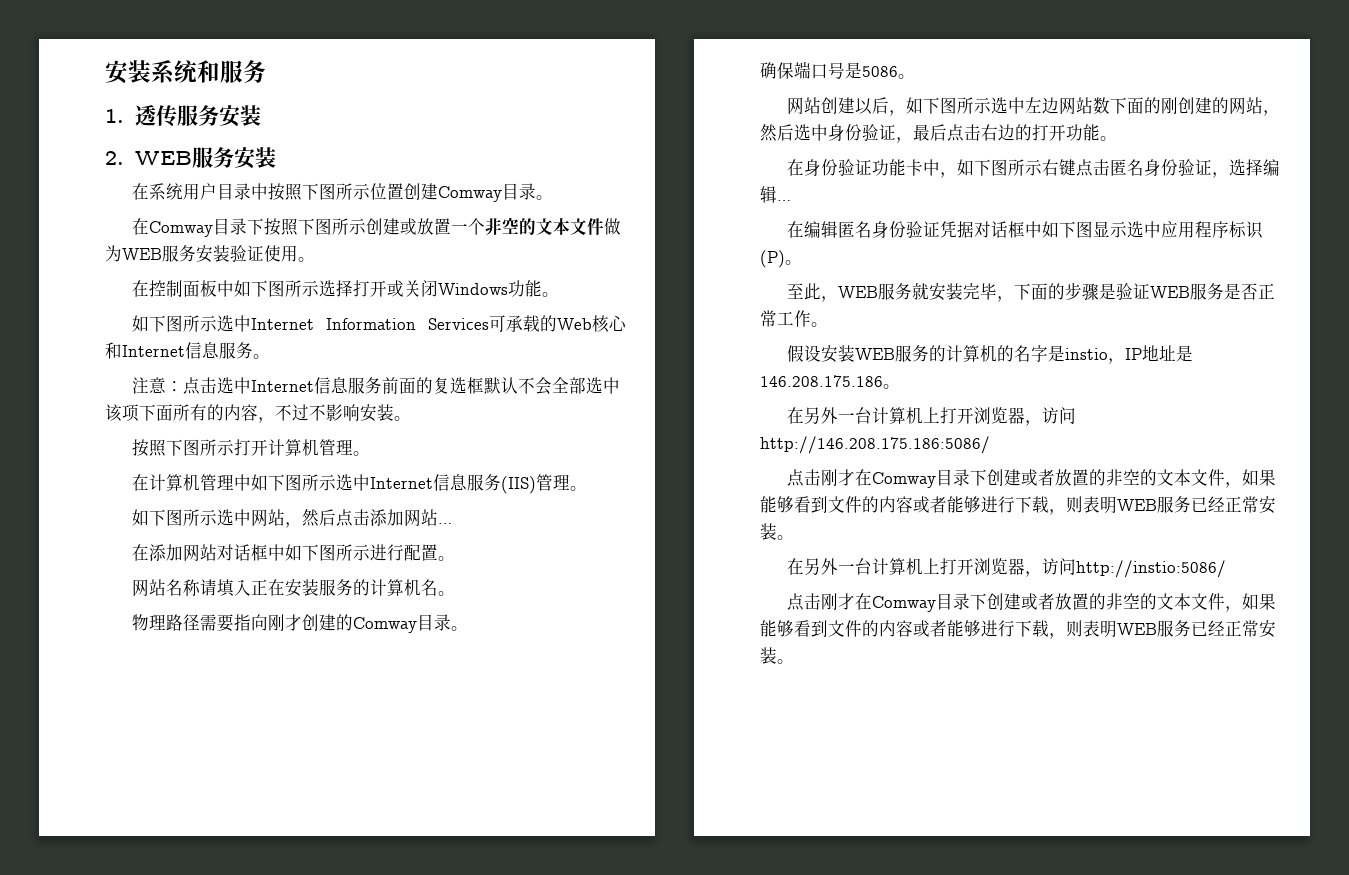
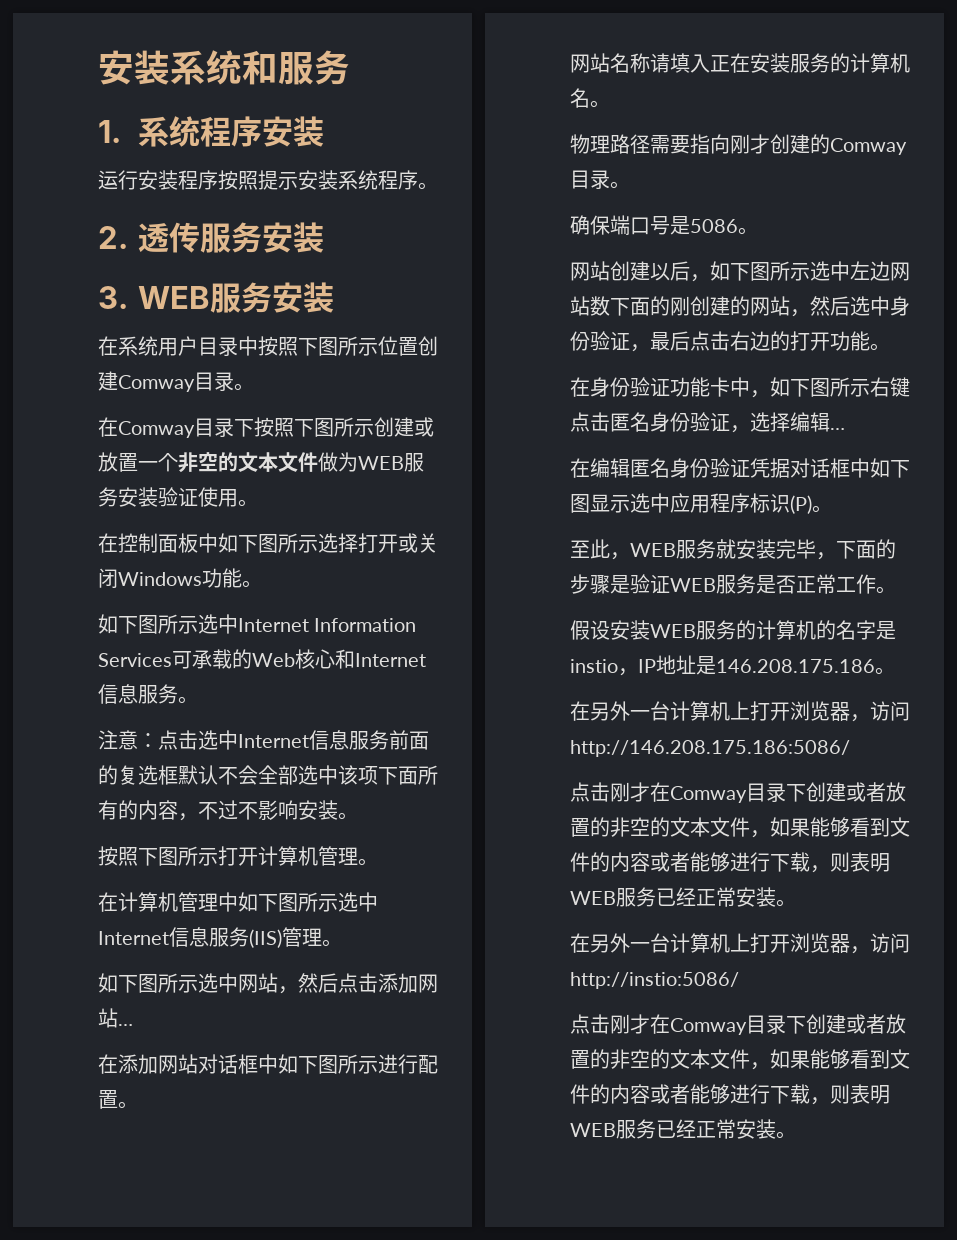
- 1.透传服务安装
+ 1.系统程序安装
+ 运行安装程序按照提示安装系统程序。
+ 2.透传服务安装
- 2. WEB服务安装
+ 3. WEB服务安装

